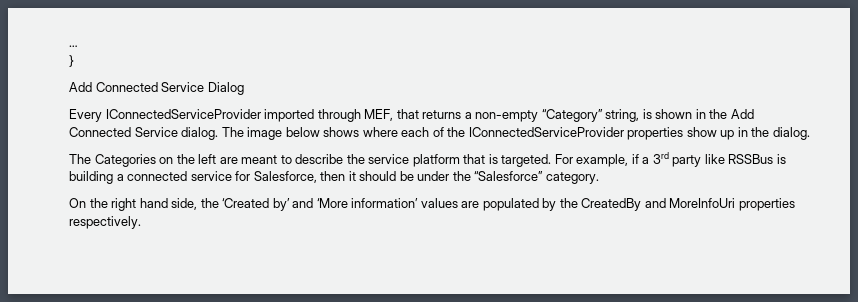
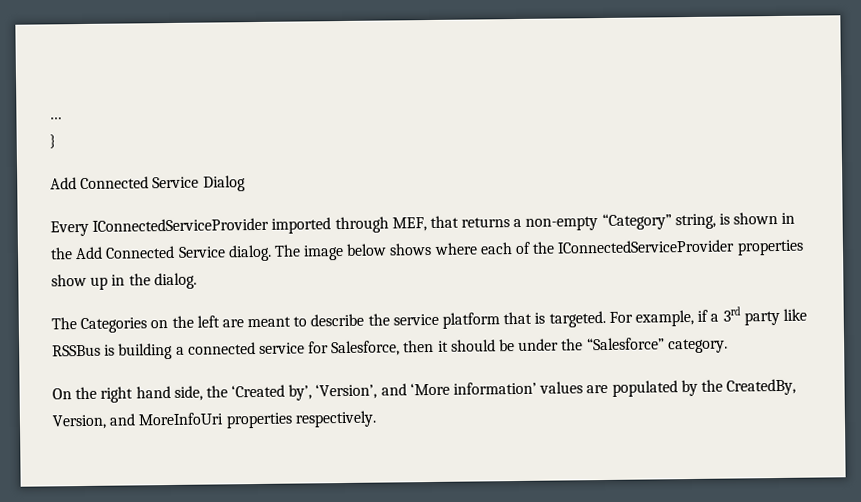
- On the right hand side, the ‘Created by’ and ‘More information’ values are populated by the CreatedBy and MoreInfoUri properties respectively.
+ On the right hand side, the ‘Created by’, ‘Version’, and ‘More information’ values are populated by the CreatedBy, Version, and MoreInfoUri properties respectively.

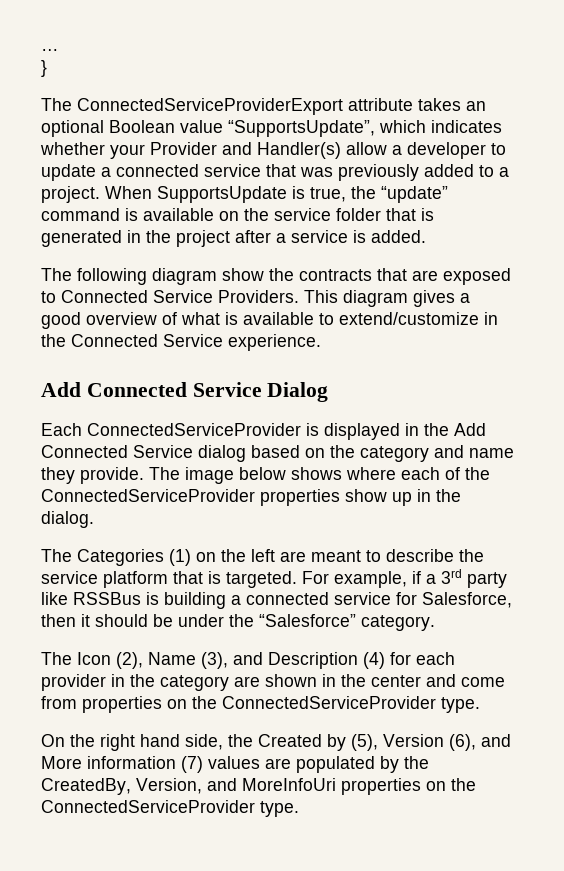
+ The ConnectedServiceProviderExport attribute takes an optional Boolean value “SupportsUpdate”, which indicates whether your Provider and Handler(s) allow a developer to update a connected service that was previously added to a project. When SupportsUpdate is true, the “update” command is available on the service folder that is generated in the project after a service is added.
+ The following diagram show the contracts that are exposed to Connected Service Providers. This diagram gives a good overview of what is available to extend/customize in the Connected Service experience.
  Add Connected Service Dialog
- Every IConnectedServiceProvider imported through MEF, that returns a non-empty “Category” string, is shown in the Add Connected Service dialog.
+ Each ConnectedServiceProvider is displayed in the Add Connected Service dialog based on the category and name they provide.
- The image below shows where each of the IConnectedServiceProvider properties show up in the dialog.
+ The image below shows where each of the ConnectedServiceProvider properties show up in the dialog.
- The Categories on the left are meant to describe the service platform that is targeted.
+ The Categories (1) on the left are meant to describe the service platform that is targeted.
+ The Icon (2), Name (3), and Description (4) for each provider in the category are shown in the center and come from properties on the ConnectedServiceProvider type.
- On the right hand side, the ‘Created by’, ‘Version’, and ‘More information’ values are populated by the CreatedBy, Version, and MoreInfoUri properties respectively.
+ On the right hand side, the Created by (5), Version (6), and More information (7) values are populated by the CreatedBy, Version, and MoreInfoUri properties on the ConnectedServiceProvider type.

